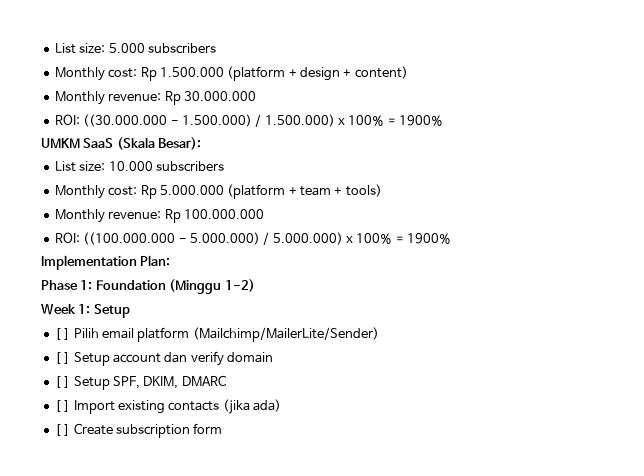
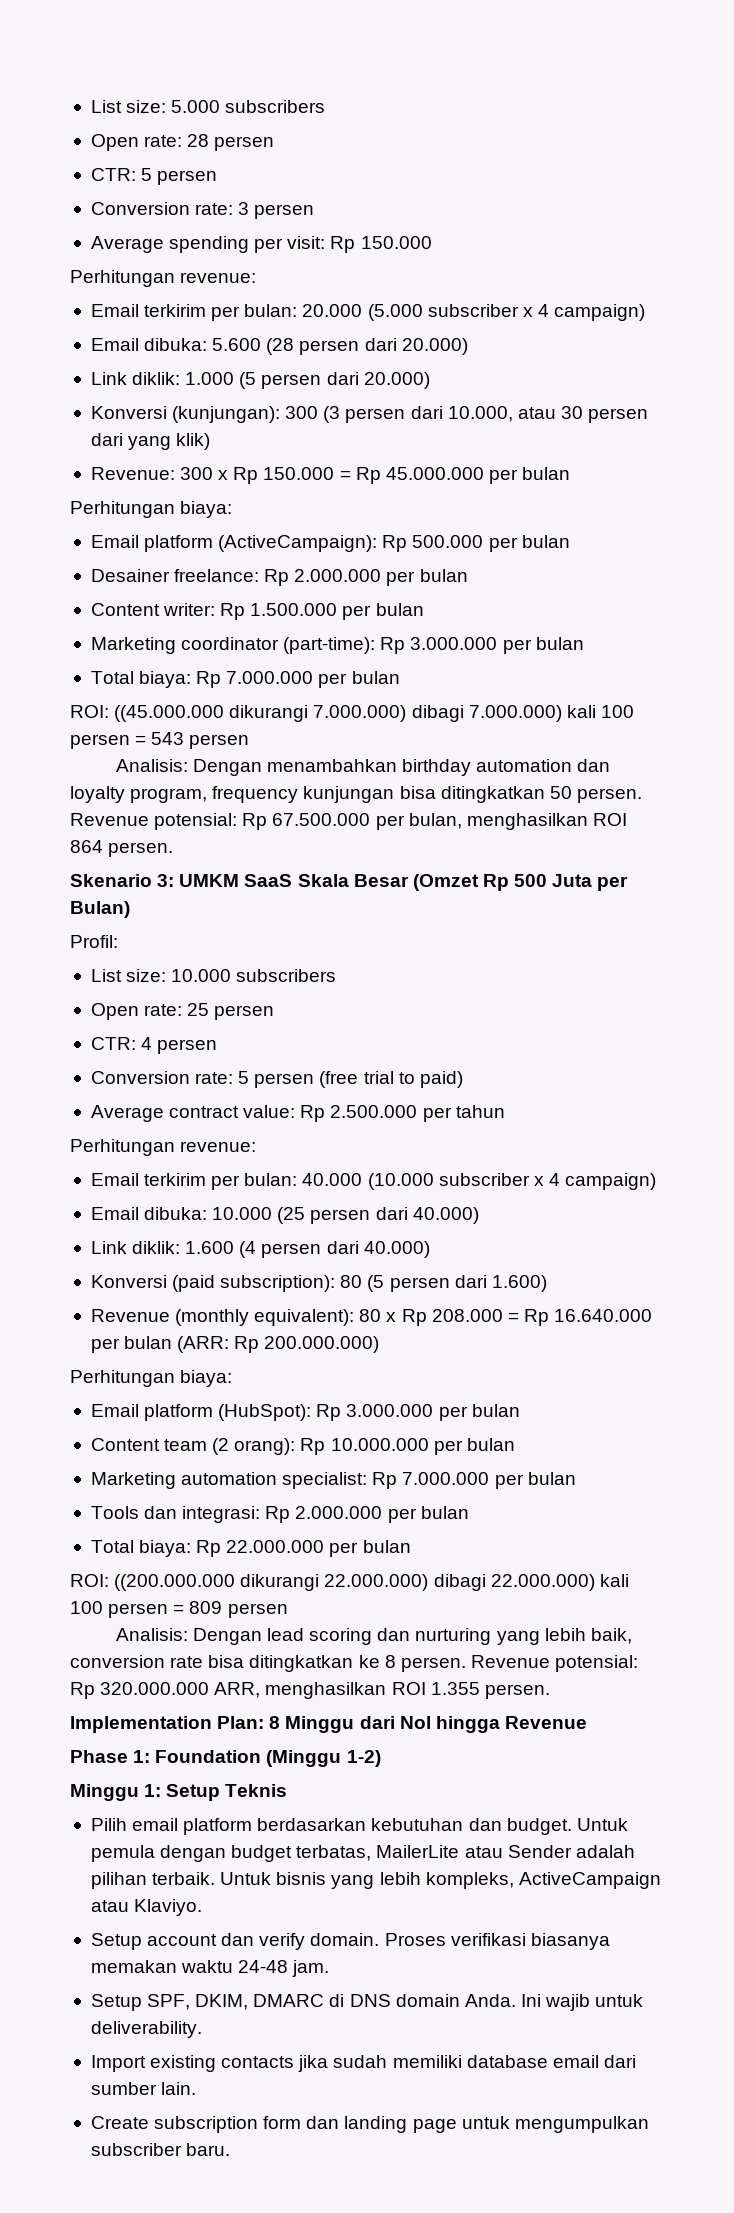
- Monthly cost: Rp 1.500.000 (platform + design + content)
- Monthly revenue: Rp 30.000.000
- ROI: ((30.000.000 - 1.500.000) / 1.500.000) x 100% = 1900%
- UMKM SaaS (Skala Besar):
+ Open rate: 28 persen
+ CTR: 5 persen
+ Conversion rate: 3 persen
+ Average spending per visit: Rp 150.000
+ Perhitungan revenue:
+ Email terkirim per bulan: 20.000 (5.000 subscriber x 4 campaign)
+ Email dibuka: 5.600 (28 persen dari 20.000)
+ Link diklik: 1.000 (5 persen dari 20.000)
+ Konversi (kunjungan): 300 (3 persen dari 10.000, atau 30 persen dari yang klik)
+ Revenue: 300 x Rp 150.000 = Rp 45.000.000 per bulan
+ Perhitungan biaya:
+ Email platform (ActiveCampaign): Rp 500.000 per bulan
+ Desainer freelance: Rp 2.000.000 per bulan
+ Content writer: Rp 1.500.000 per bulan
+ Marketing coordinator (part-time): Rp 3.000.000 per bulan
+ Total biaya: Rp 7.000.000 per bulan
+ ROI: ((45.000.000 dikurangi 7.000.000) dibagi 7.000.000) kali 100 persen = 543 persen
+ Analisis: Dengan menambahkan birthday automation dan loyalty program, frequency kunjungan bisa ditingkatkan 50 persen. Revenue potensial: Rp 67.500.000 per bulan, menghasilkan ROI 864 persen.
+ Skenario 3: UMKM SaaS Skala Besar (Omzet Rp 500 Juta per Bulan)
+ Profil:
  List size: 10.000 subscribers
- Monthly cost: Rp 5.000.000 (platform + team + tools)
- Monthly revenue: Rp 100.000.000
- ROI: ((100.000.000 - 5.000.000) / 5.000.000) x 100% = 1900%
- Implementation Plan:
+ Open rate: 25 persen
+ CTR: 4 persen
+ Conversion rate: 5 persen (free trial to paid)
+ Average contract value: Rp 2.500.000 per tahun
+ Perhitungan revenue:
+ Email terkirim per bulan: 40.000 (10.000 subscriber x 4 campaign)
+ Email dibuka: 10.000 (25 persen dari 40.000)
+ Link diklik: 1.600 (4 persen dari 40.000)
+ Konversi (paid subscription): 80 (5 persen dari 1.600)
+ Revenue (monthly equivalent): 80 x Rp 208.000 = Rp 16.640.000 per bulan (ARR: Rp 200.000.000)
+ Perhitungan biaya:
+ Email platform (HubSpot): Rp 3.000.000 per bulan
+ Content team (2 orang): Rp 10.000.000 per bulan
+ Marketing automation specialist: Rp 7.000.000 per bulan
+ Tools dan integrasi: Rp 2.000.000 per bulan
+ Total biaya: Rp 22.000.000 per bulan
+ ROI: ((200.000.000 dikurangi 22.000.000) dibagi 22.000.000) kali 100 persen = 809 persen
+ Analisis: Dengan lead scoring dan nurturing yang lebih baik, conversion rate bisa ditingkatkan ke 8 persen. Revenue potensial: Rp 320.000.000 ARR, menghasilkan ROI 1.355 persen.
+ Implementation Plan: 8 Minggu dari Nol hingga Revenue
- Week 1: Setup
- [ ] Pilih email platform (Mailchimp/MailerLite/Sender)
- [ ] Setup account dan verify domain
- [ ] Setup SPF, DKIM, DMARC
- [ ] Import existing contacts (jika ada)
- [ ] Create subscription form
+ Minggu 1: Setup Teknis
+ Pilih email platform berdasarkan kebutuhan dan budget. Untuk pemula dengan budget terbatas, MailerLite atau Sender adalah pilihan terbaik. Untuk bisnis yang lebih kompleks, ActiveCampaign atau Klaviyo.
+ Setup account dan verify domain. Proses verifikasi biasanya memakan waktu 24-48 jam.
+ Setup SPF, DKIM, DMARC di DNS domain Anda. Ini wajib untuk deliverability.
+ Import existing contacts jika sudah memiliki database email dari sumber lain.
+ Create subscription form dan landing page untuk mengumpulkan subscriber baru.

